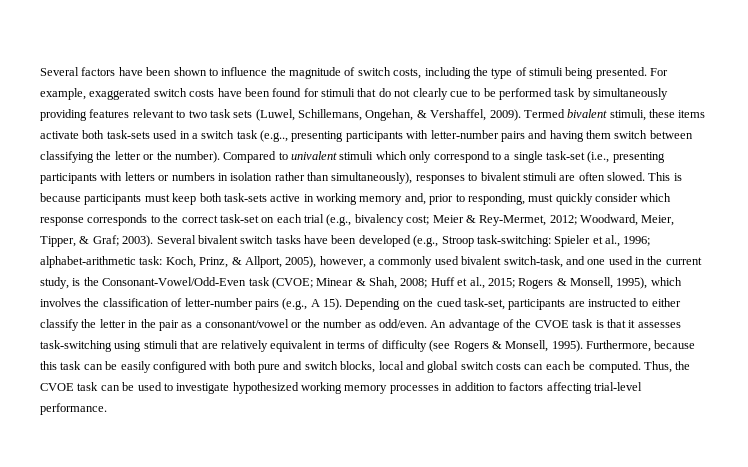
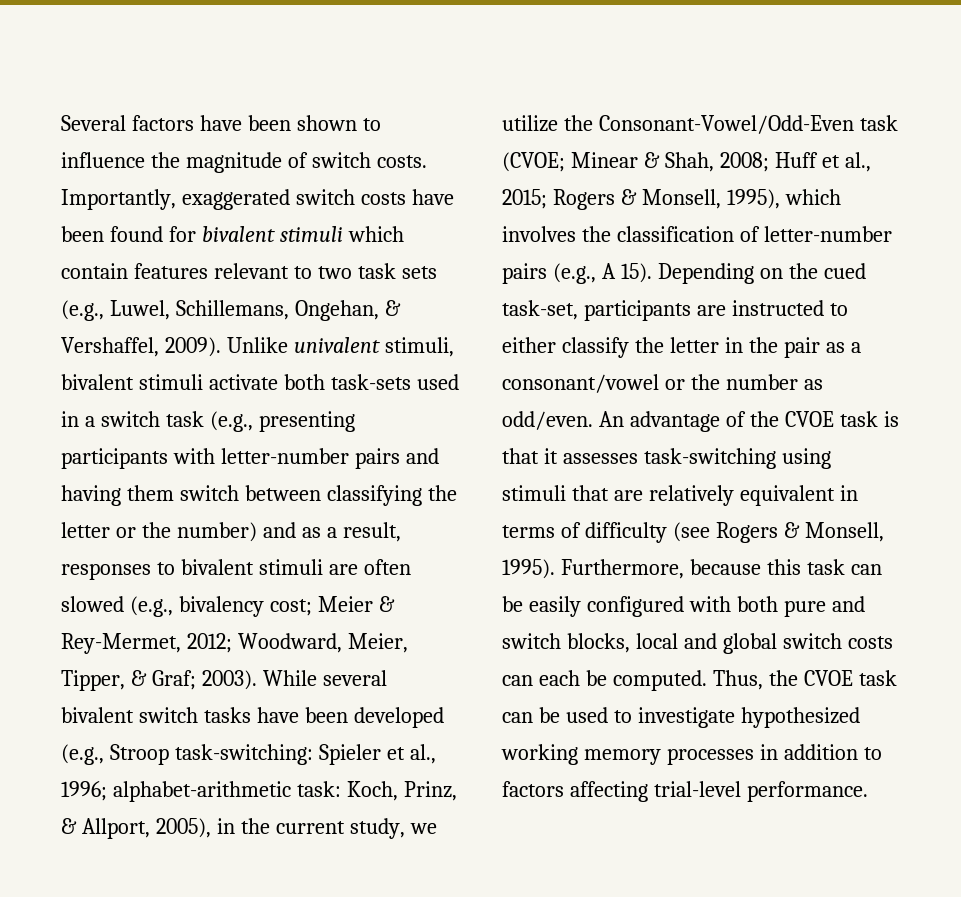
- Several factors have been shown to influence the magnitude of switch costs, including the type of stimuli being presented. For example, exaggerated switch costs have been found for stimuli that do not clearly cue to be performed task by simultaneously providing features relevant to two task sets (Luwel, Schillemans, Ongehan, & Vershaffel, 2009).
+ Several factors have been shown to influence the magnitude of switch costs. Importantly, exaggerated switch costs have been found for bivalent stimuli which contain features relevant to two task sets (e.g., Luwel, Schillemans, Ongehan, & Vershaffel, 2009).
- Termed bivalent stimuli, these items activate both task-sets used in a switch task (e.g.., presenting participants with letter-number pairs and having them switch between classifying the letter or the number). Compared to univalent stimuli which only correspond to a single task-set (i.e., presenting participants with letters or numbers in isolation rather than simultaneously), responses to bivalent stimuli are often slowed. This is because participants must keep both task-sets active in working memory and, prior to responding, must quickly consider which response corresponds to the correct task-set on each trial (e.g., bivalency cost; Meier & Rey-Mermet, 2012; Woodward, Meier, Tipper, & Graf; 2003).
+ Unlike univalent stimuli, bivalent stimuli activate both task-sets used in a switch task (e.g., presenting participants with letter-number pairs and having them switch between classifying the letter or the number) and as a result, responses to bivalent stimuli are often slowed (e.g., bivalency cost; Meier & Rey-Mermet, 2012; Woodward, Meier, Tipper, & Graf; 2003).
- Several bivalent switch tasks have been developed (e.g., Stroop task-switching: Spieler et al., 1996; alphabet-arithmetic task: Koch, Prinz, & Allport, 2005), however, a commonly used bivalent switch-task, and one used in the current study, is the Consonant-Vowel/Odd-Even task (CVOE; Minear & Shah, 2008; Huff et al., 2015; Rogers & Monsell, 1995), which involves the classification of letter-number pairs (e.g., A 15).
+ While several bivalent switch tasks have been developed (e.g., Stroop task-switching: Spieler et al., 1996; alphabet-arithmetic task: Koch, Prinz, & Allport, 2005), in the current study, we utilize the Consonant-Vowel/Odd-Even task (CVOE; Minear & Shah, 2008; Huff et al., 2015; Rogers & Monsell, 1995), which involves the classification of letter-number pairs (e.g., A 15).

